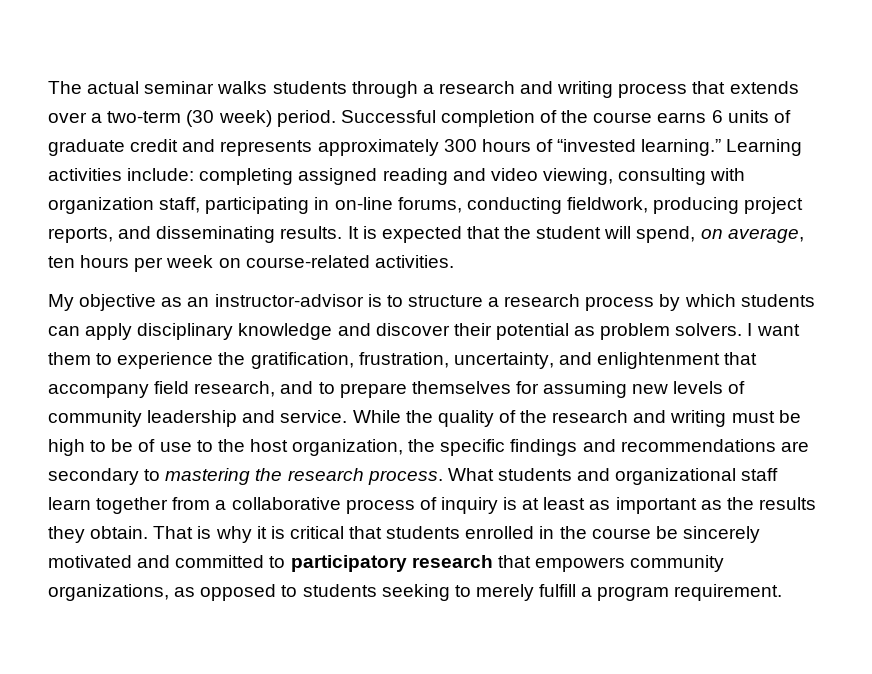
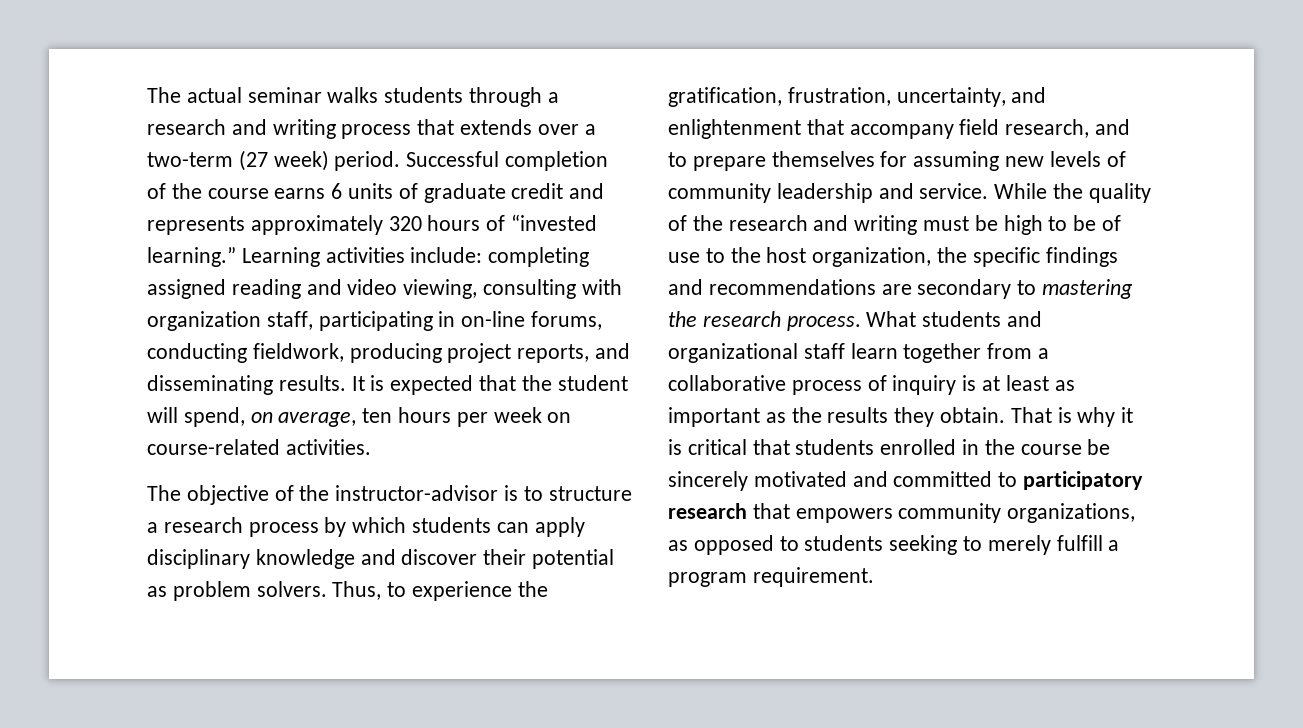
- The actual seminar walks students through a research and writing process that extends over a two-term (30 week) period.
+ The actual seminar walks students through a research and writing process that extends over a two-term (27 week) period.
- Successful completion of the course earns 6 units of graduate credit and represents approximately 300 hours of “invested learning.”
+ Successful completion of the course earns 6 units of graduate credit and represents approximately 320 hours of “invested learning.”
- My objective as an instructor-advisor is to structure a research process by which students can apply disciplinary knowledge and discover their potential as problem solvers.
+ The objective of the instructor-advisor is to structure a research process by which students can apply disciplinary knowledge and discover their potential as problem solvers.
- I want them to experience the gratification, frustration, uncertainty, and enlightenment that accompany field research, and to prepare themselves for assuming new levels of community leadership and service.
+ Thus, to experience the gratification, frustration, uncertainty, and enlightenment that accompany field research, and to prepare themselves for assuming new levels of community leadership and service.

